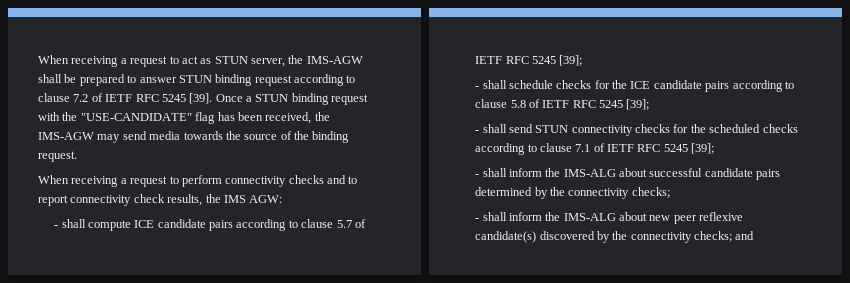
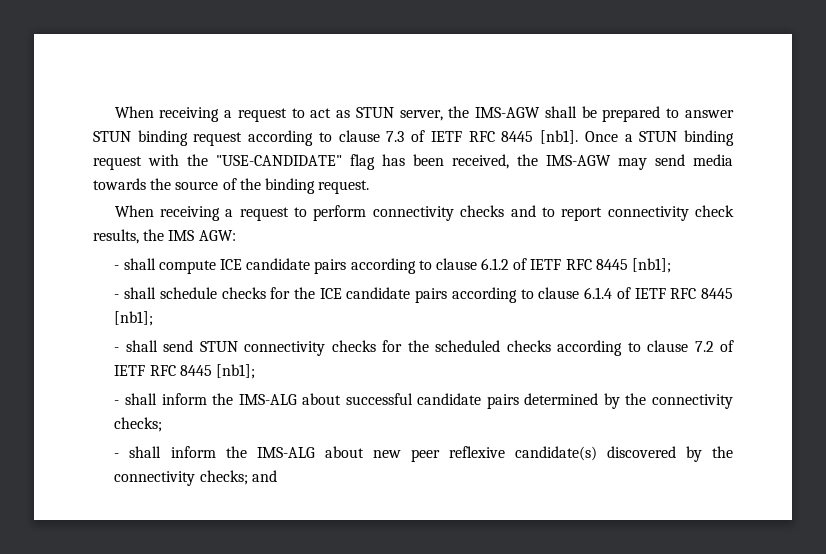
- When receiving a request to act as STUN server, the IMS-AGW shall be prepared to answer STUN binding request according to clause 7.2 of IETF RFC 5245 [39].
+ When receiving a request to act as STUN server, the IMS-AGW shall be prepared to answer STUN binding request according to clause 7.3 of IETF RFC 8445 [nb1].
- - shall compute ICE candidate pairs according to clause 5.7 of IETF RFC 5245 [39];
+ - shall compute ICE candidate pairs according to clause 6.1.2 of IETF RFC 8445 [nb1];
- - shall schedule checks for the ICE candidate pairs according to clause 5.8 of IETF RFC 5245 [39];
+ - shall schedule checks for the ICE candidate pairs according to clause 6.1.4 of IETF RFC 8445 [nb1];
- - shall send STUN connectivity checks for the scheduled checks according to clause 7.1 of IETF RFC 5245 [39];
+ - shall send STUN connectivity checks for the scheduled checks according to clause 7.2 of IETF RFC 8445 [nb1];

